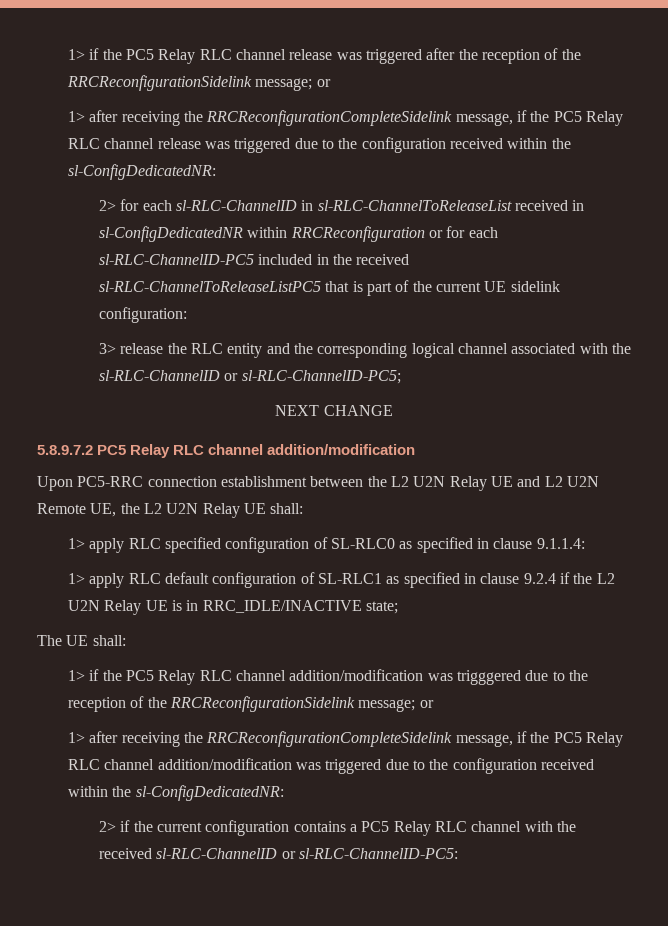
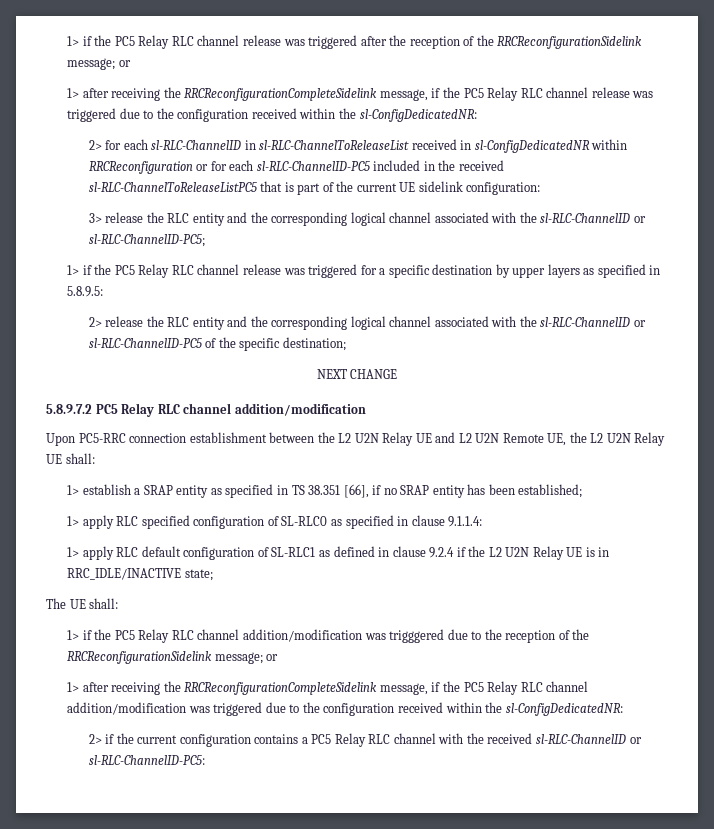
+ 1> if the PC5 Relay RLC channel release was triggered for a specific destination by upper layers as specified in 5.8.9.5:
+ 2> release the RLC entity and the corresponding logical channel associated with the sl-RLC-ChannelID or sl-RLC-ChannelID-PC5 of the specific destination;
+ 1> establish a SRAP entity as specified in TS 38.351 [66], if no SRAP entity has been established;
- 1> apply RLC default configuration of SL-RLC1 as specified in clause 9.2.4 if the L2 U2N Relay UE is in RRC_IDLE/INACTIVE state;
+ 1> apply RLC default configuration of SL-RLC1 as defined in clause 9.2.4 if the L2 U2N Relay UE is in RRC_IDLE/INACTIVE state;

